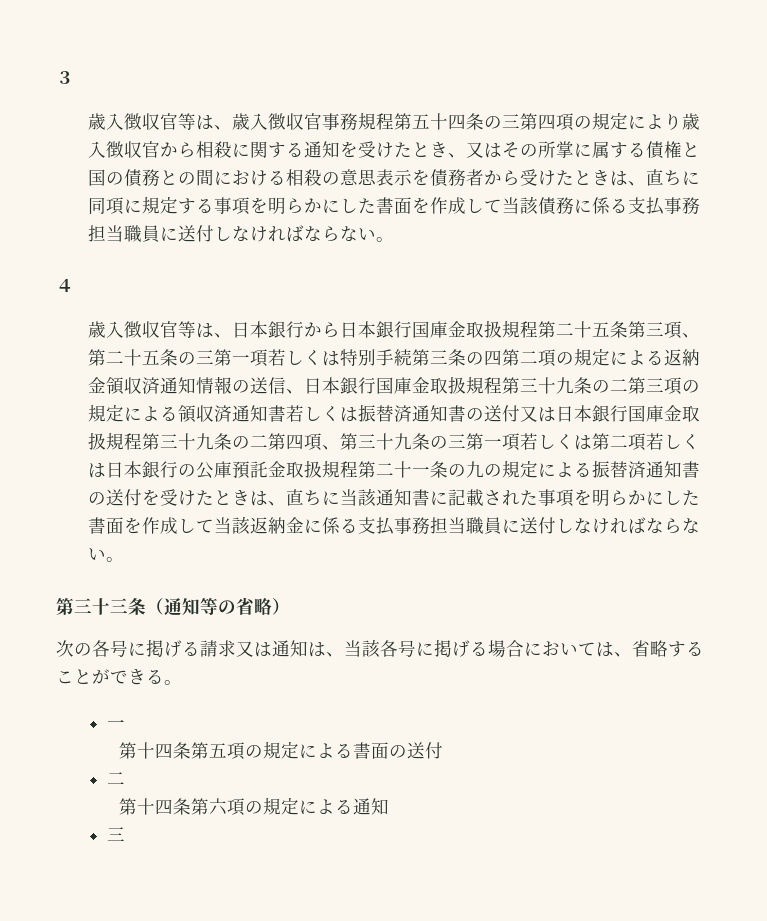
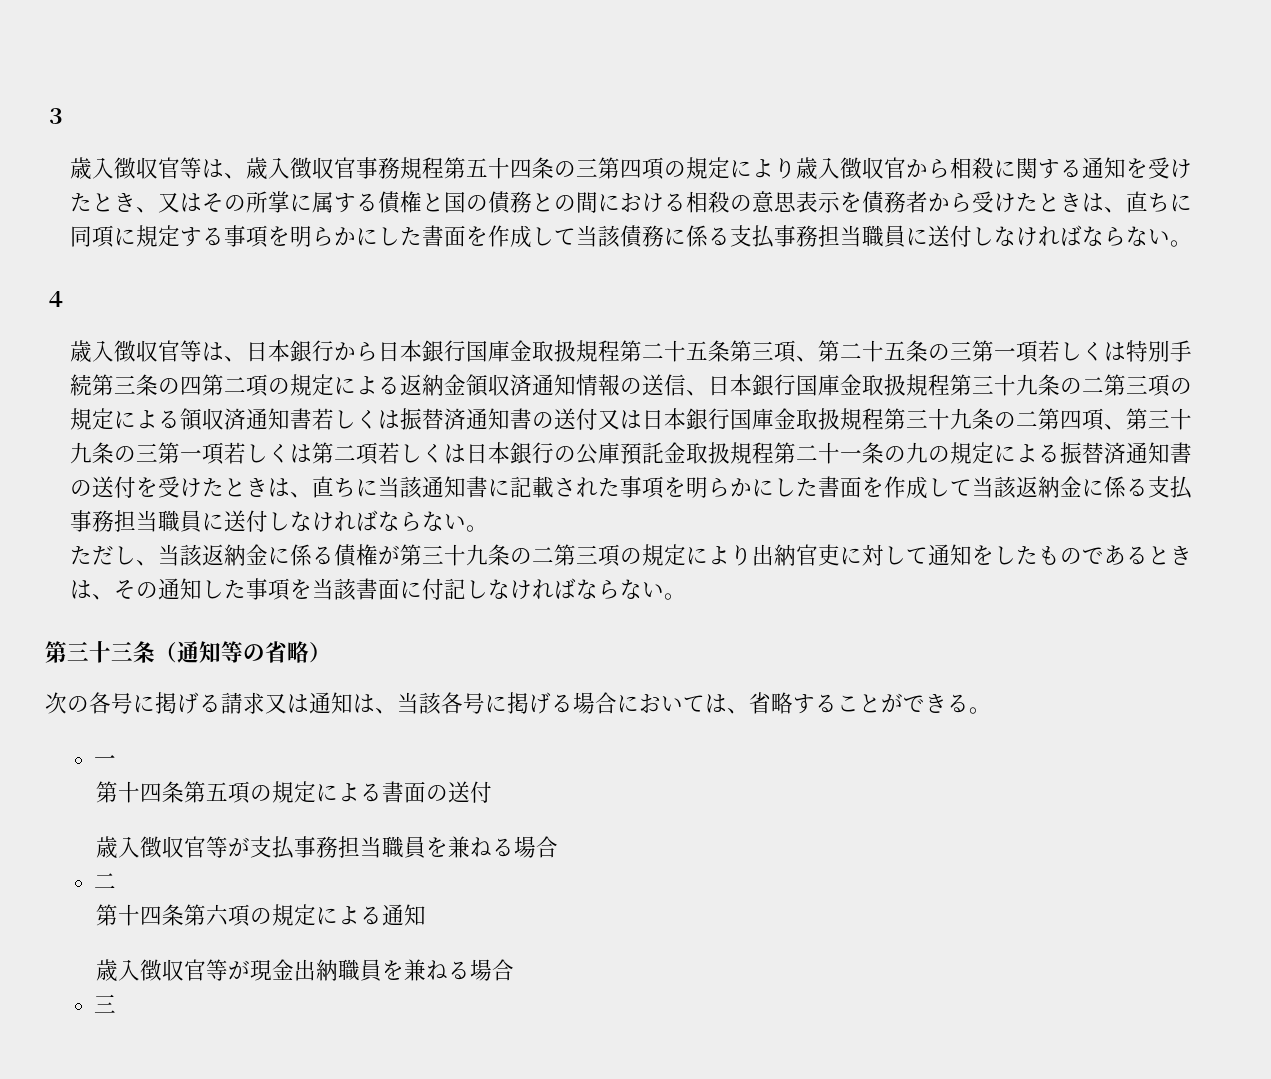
+ ただし、当該返納金に係る債権が第三十九条の二第三項の規定により出納官吏に対して通知をしたものであるときは、その通知した事項を当該書面に付記しなければならない。
+ 歳入徴収官等が支払事務担当職員を兼ねる場合
+ 歳入徴収官等が現金出納職員を兼ねる場合

